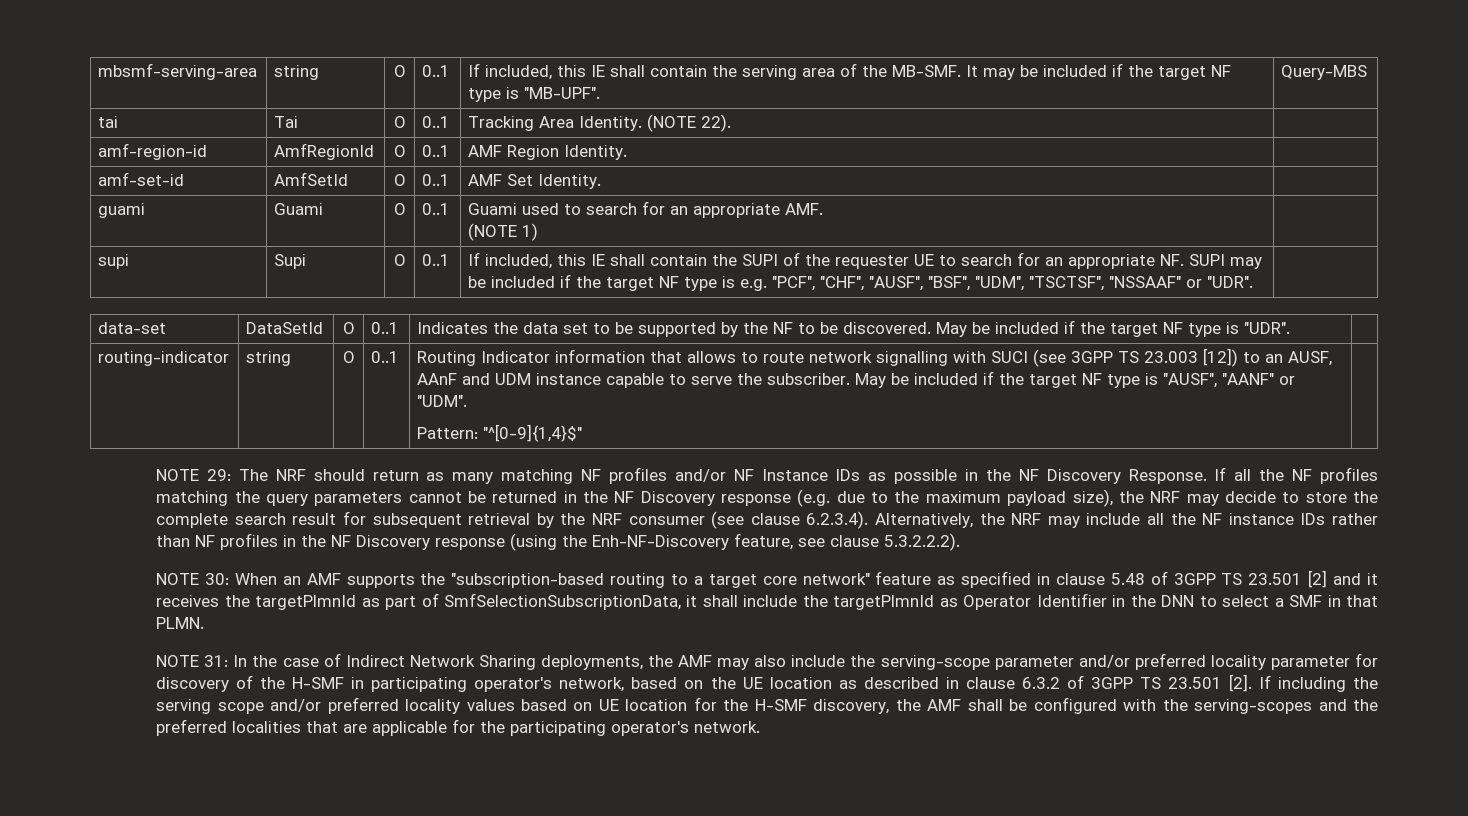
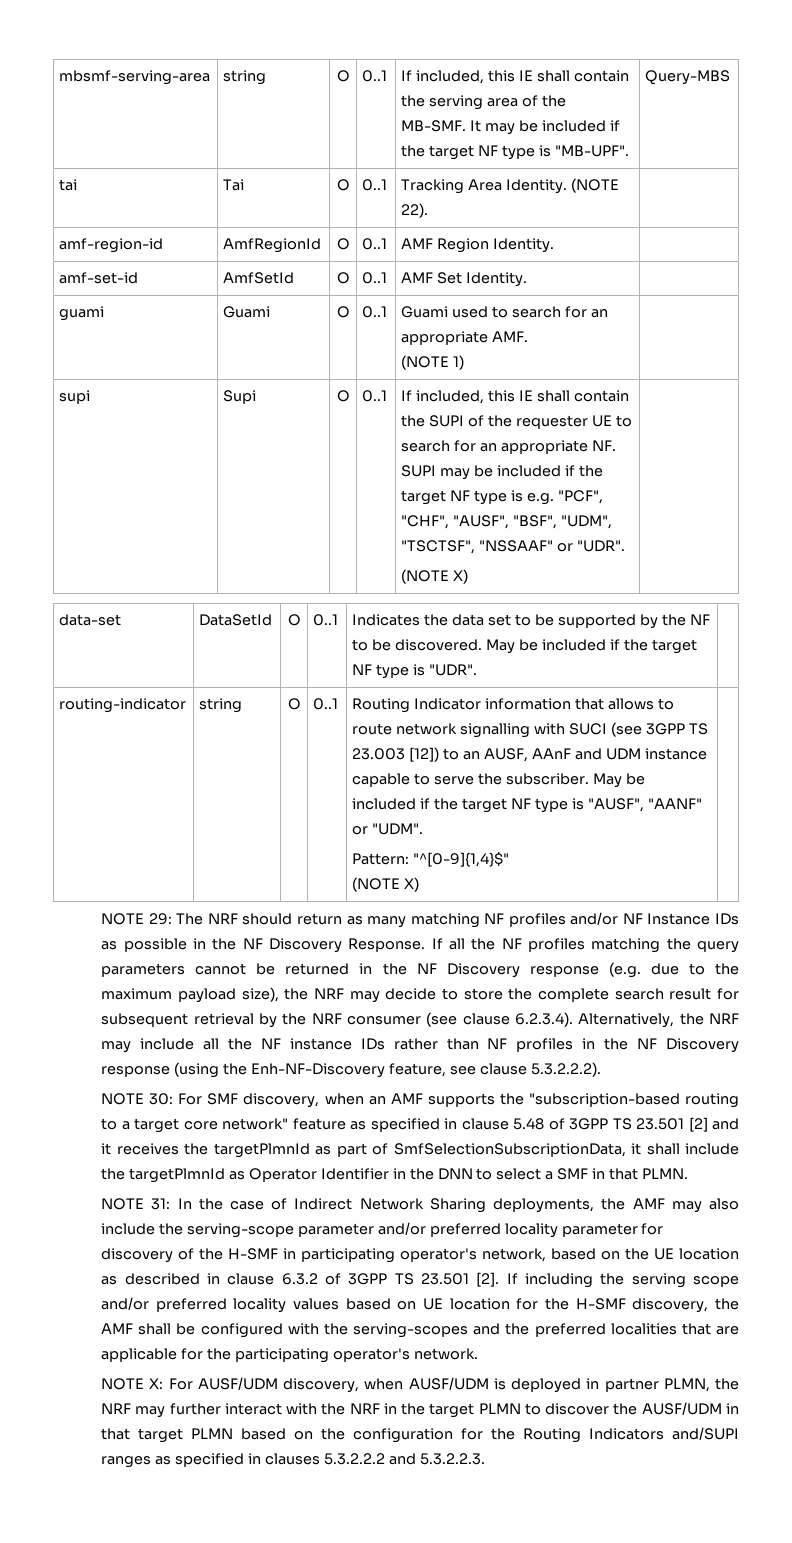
  If included, this IE shall contain the SUPI of the requester UE to search for an appropriate NF. SUPI may be included if the target NF type is e.g. "PCF", "CHF", "AUSF", "BSF", "UDM", "TSCTSF", "NSSAAF" or "UDR".
+ (NOTE X)
  Pattern: "^[0-9]{1,4}$"
+ (NOTE X)
- NOTE 30: When an AMF supports the "subscription-based routing to a target core network" feature as specified in clause 5.48 of 3GPP TS 23.501 [2] and it receives the targetPlmnId as part of SmfSelectionSubscriptionData, it shall include the targetPlmnId as Operator Identifier in the DNN to select a SMF in that PLMN.
+ NOTE 30: For SMF discovery, when an AMF supports the "subscription-based routing to a target core network" feature as specified in clause 5.48 of 3GPP TS 23.501 [2] and it receives the targetPlmnId as part of SmfSelectionSubscriptionData, it shall include the targetPlmnId as Operator Identifier in the DNN to select a SMF in that PLMN.
+ NOTE X: For AUSF/UDM discovery, when AUSF/UDM is deployed in partner PLMN, the NRF may further interact with the NRF in the target PLMN to discover the AUSF/UDM in that target PLMN based on the configuration for the Routing Indicators and/SUPI ranges as specified in clauses 5.3.2.2.2 and 5.3.2.2.3.

